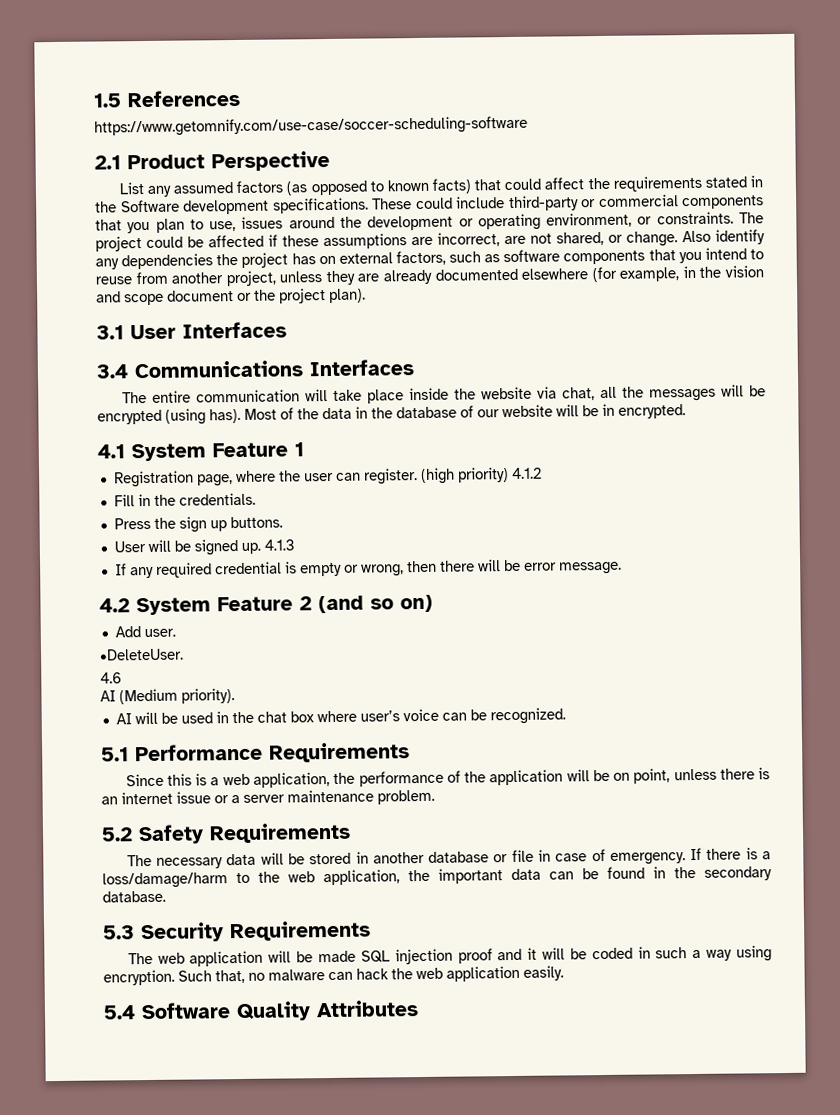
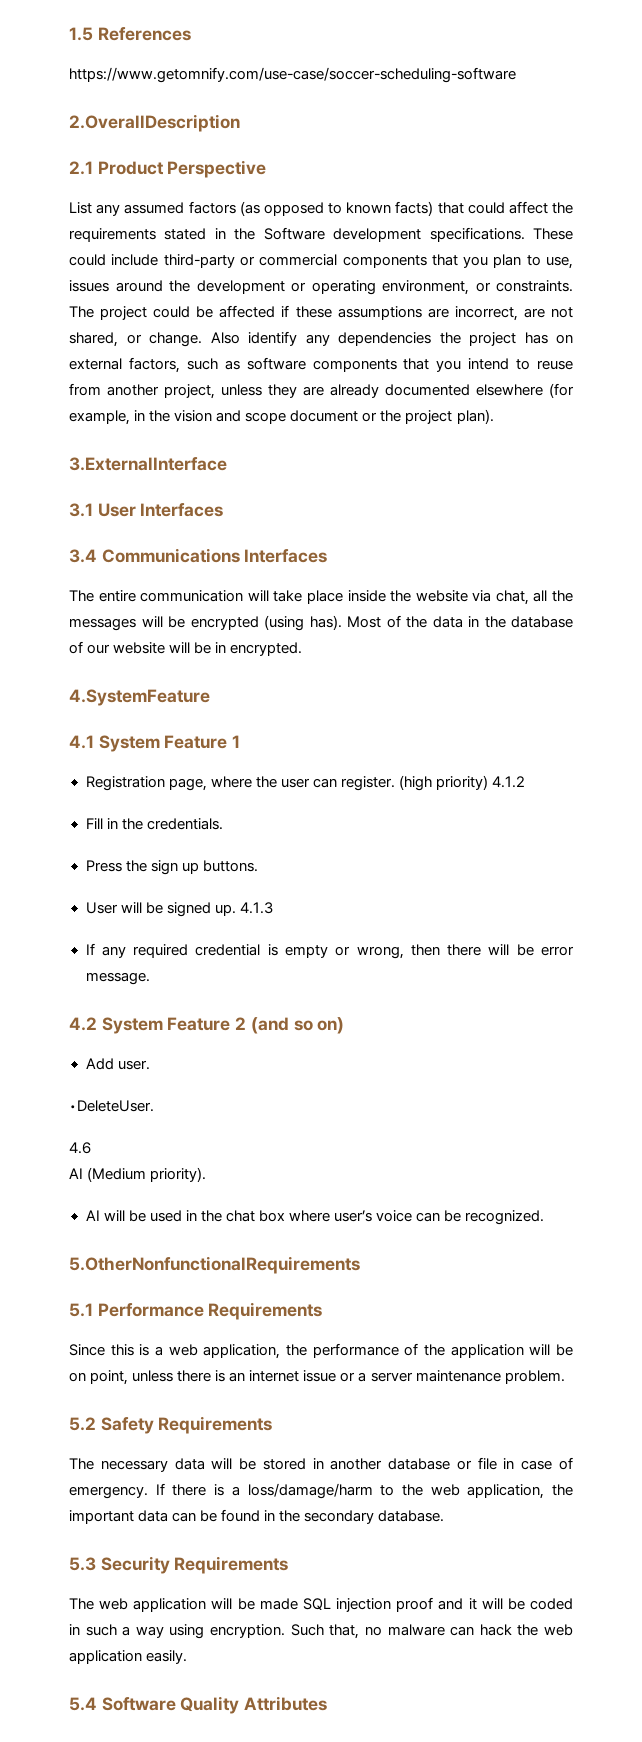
+ 2.OverallDescription
+ 3.ExternalInterface
+ 4.SystemFeature
+ 5.OtherNonfunctionalRequirements

